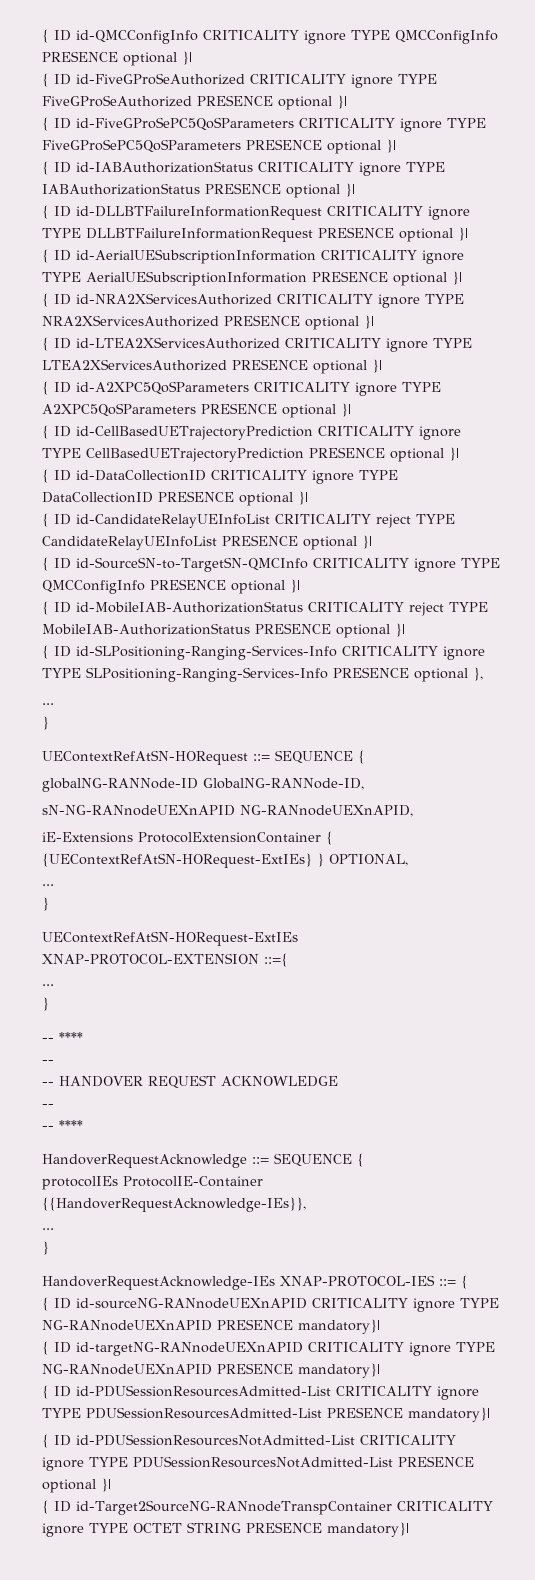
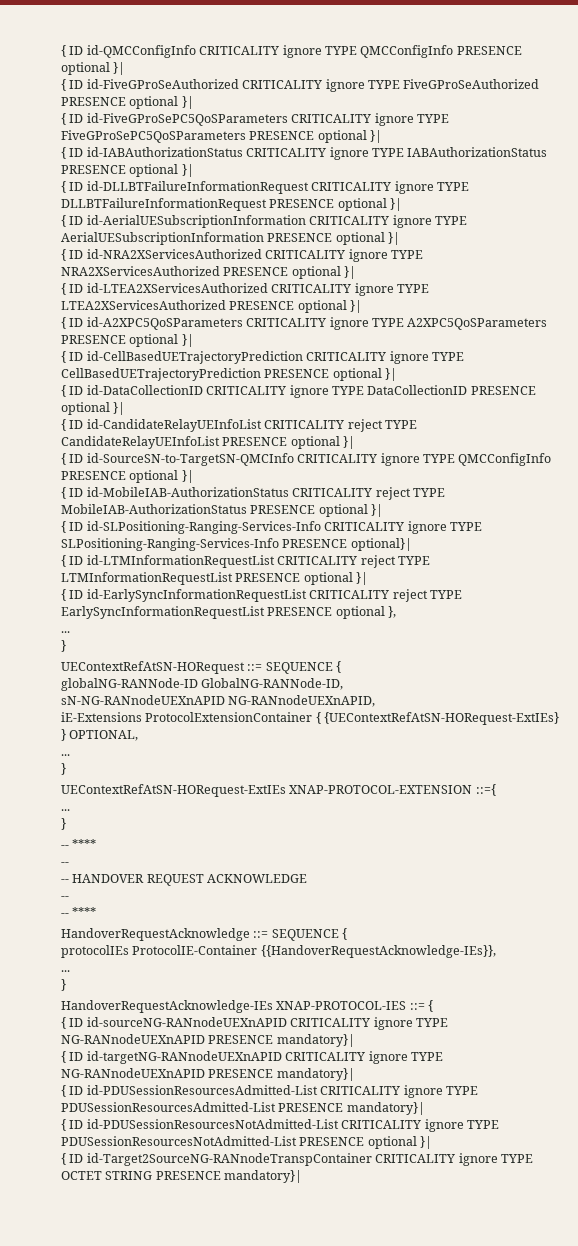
- { ID id-SLPositioning-Ranging-Services-Info CRITICALITY ignore TYPE SLPositioning-Ranging-Services-Info PRESENCE optional },
+ { ID id-SLPositioning-Ranging-Services-Info CRITICALITY ignore TYPE SLPositioning-Ranging-Services-Info PRESENCE optional}|
+ { ID id-LTMInformationRequestList CRITICALITY reject TYPE LTMInformationRequestList PRESENCE optional }|
+ { ID id-EarlySyncInformationRequestList CRITICALITY reject TYPE EarlySyncInformationRequestList PRESENCE optional },

